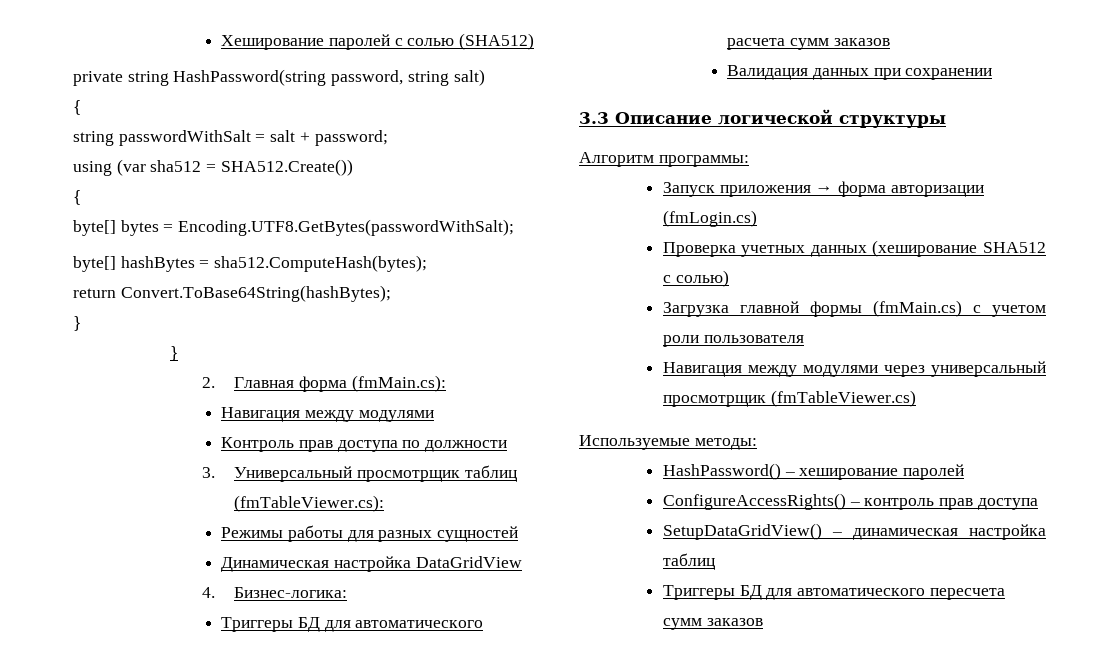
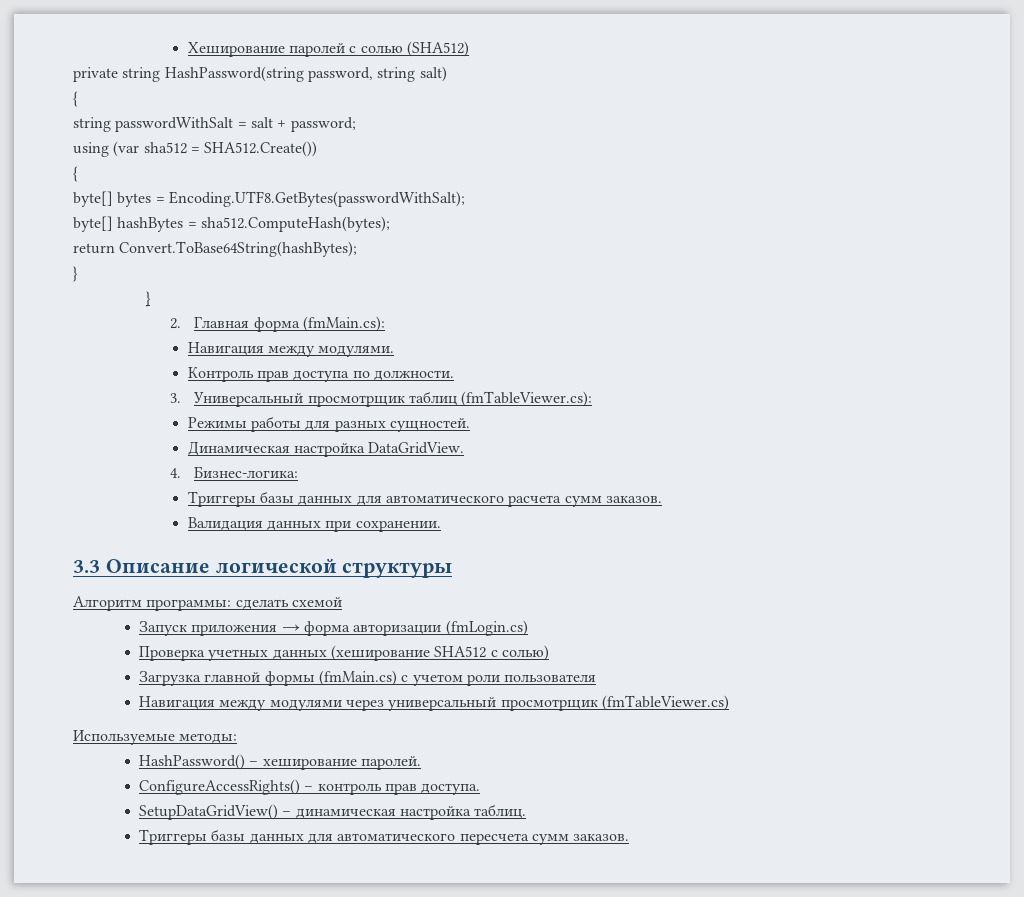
  2. Главная форма (fmMain.cs):
- Навигация между модулями
+ Навигация между модулями.
- Контроль прав доступа по должности
+ Контроль прав доступа по должности.
- Режимы работы для разных сущностей
+ Режимы работы для разных сущностей.
- Динамическая настройка DataGridView
+ Динамическая настройка DataGridView.
- Триггеры БД для автоматического расчета сумм заказов
+ Триггеры базы данных для автоматического расчета сумм заказов.
- Валидация данных при сохранении
+ Валидация данных при сохранении.
- Алгоритм программы:
+ Алгоритм программы: сделать схемой
- HashPassword() – хеширование паролей
+ HashPassword() – хеширование паролей.
- ConfigureAccessRights() – контроль прав доступа
+ ConfigureAccessRights() – контроль прав доступа.
- SetupDataGridView() – динамическая настройка таблиц
- Триггеры БД для автоматического пересчета сумм заказов
+ SetupDataGridView() – динамическая настройка таблиц.
+ Триггеры базы данных для автоматического пересчета сумм заказов.

